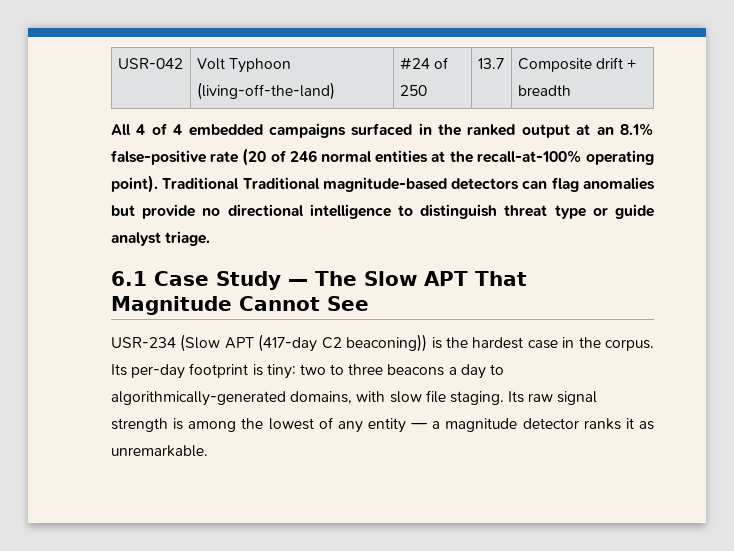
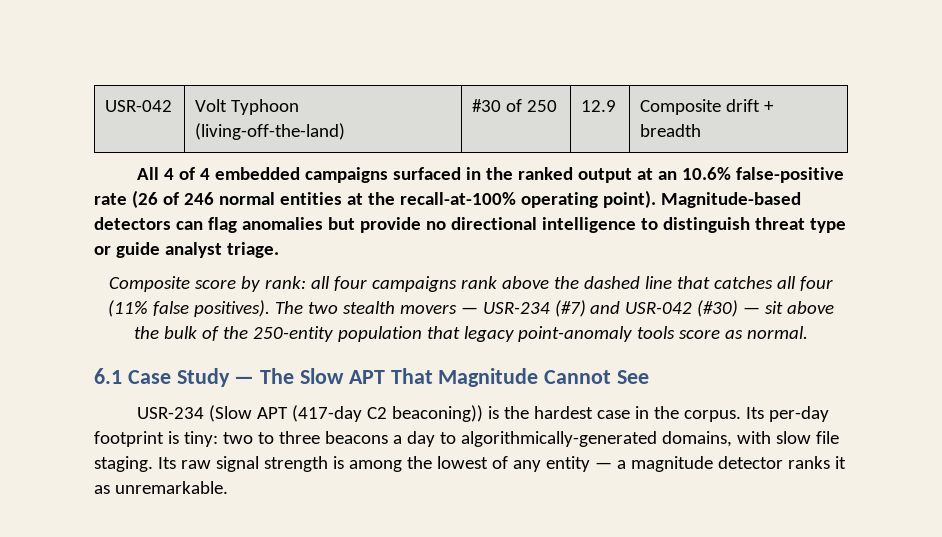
- USR-042 | Volt Typhoon (living-off-the-land) | #24 of 250 | 13.7 | Composite drift + breadth
+ USR-042 | Volt Typhoon (living-off-the-land) | #30 of 250 | 12.9 | Composite drift + breadth
- All 4 of 4 embedded campaigns surfaced in the ranked output at an 8.1% false-positive rate (20 of 246 normal entities at the recall-at-100% operating point).
+ All 4 of 4 embedded campaigns surfaced in the ranked output at an 10.6% false-positive rate (26 of 246 normal entities at the recall-at-100% operating point).
- Traditional Traditional magnitude-based detectors can flag anomalies but provide no directional intelligence to distinguish threat type or guide analyst triage.
+ Magnitude-based detectors can flag anomalies but provide no directional intelligence to distinguish threat type or guide analyst triage.
+ Composite score by rank: all four campaigns rank above the dashed line that catches all four (11% false positives). The two stealth movers — USR-234 (#7) and USR-042 (#30) — sit above the bulk of the 250-entity population that legacy point-anomaly tools score as normal.

